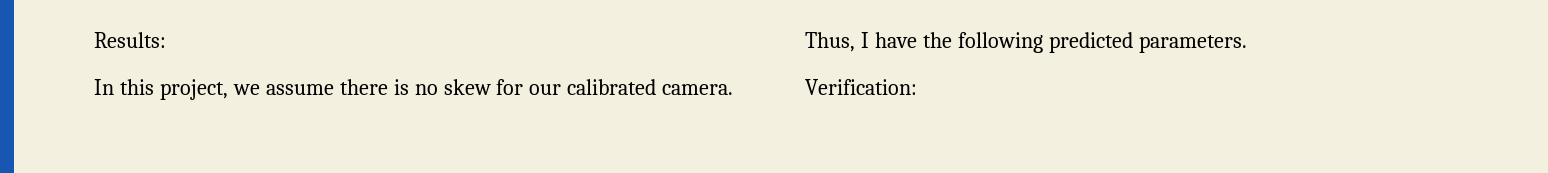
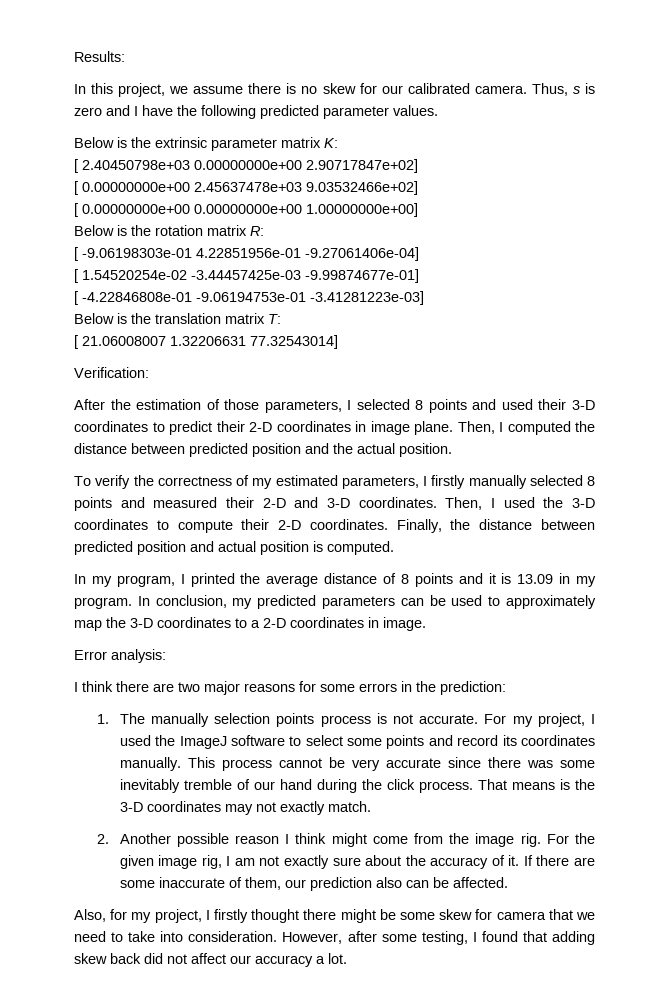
- Thus, I have the following predicted parameters.
+ Thus, s is zero and I have the following predicted parameter values.
+ Below is the extrinsic parameter matrix K:
+ [ 2.40450798e+03 0.00000000e+00 2.90717847e+02]
+ [ 0.00000000e+00 2.45637478e+03 9.03532466e+02]
+ [ 0.00000000e+00 0.00000000e+00 1.00000000e+00]
+ Below is the rotation matrix R:
+ [ -9.06198303e-01 4.22851956e-01 -9.27061406e-04]
+ [ 1.54520254e-02 -3.44457425e-03 -9.99874677e-01]
+ [ -4.22846808e-01 -9.06194753e-01 -3.41281223e-03]
+ Below is the translation matrix T:
+ [ 21.06008007 1.32206631 77.32543014]
  Verification:
+ After the estimation of those parameters, I selected 8 points and used their 3-D coordinates to predict their 2-D coordinates in image plane. Then, I computed the distance between predicted position and the actual position.
+ To verify the correctness of my estimated parameters, I firstly manually selected 8 points and measured their 2-D and 3-D coordinates. Then, I used the 3-D coordinates to compute their 2-D coordinates. Finally, the distance between predicted position and actual position is computed.
+ In my program, I printed the average distance of 8 points and it is 13.09 in my program. In conclusion, my predicted parameters can be used to approximately map the 3-D coordinates to a 2-D coordinates in image.
+ Error analysis:
+ I think there are two major reasons for some errors in the prediction:
+ 1. The manually selection points process is not accurate. For my project, I used the ImageJ software to select some points and record its coordinates manually. This process cannot be very accurate since there was some inevitably tremble of our hand during the click process. That means is the 3-D coordinates may not exactly match.
+ 2. Another possible reason I think might come from the image rig. For the given image rig, I am not exactly sure about the accuracy of it. If there are some inaccurate of them, our prediction also can be affected.
+ Also, for my project, I firstly thought there might be some skew for camera that we need to take into consideration. However, after some testing, I found that adding skew back did not affect our accuracy a lot.

